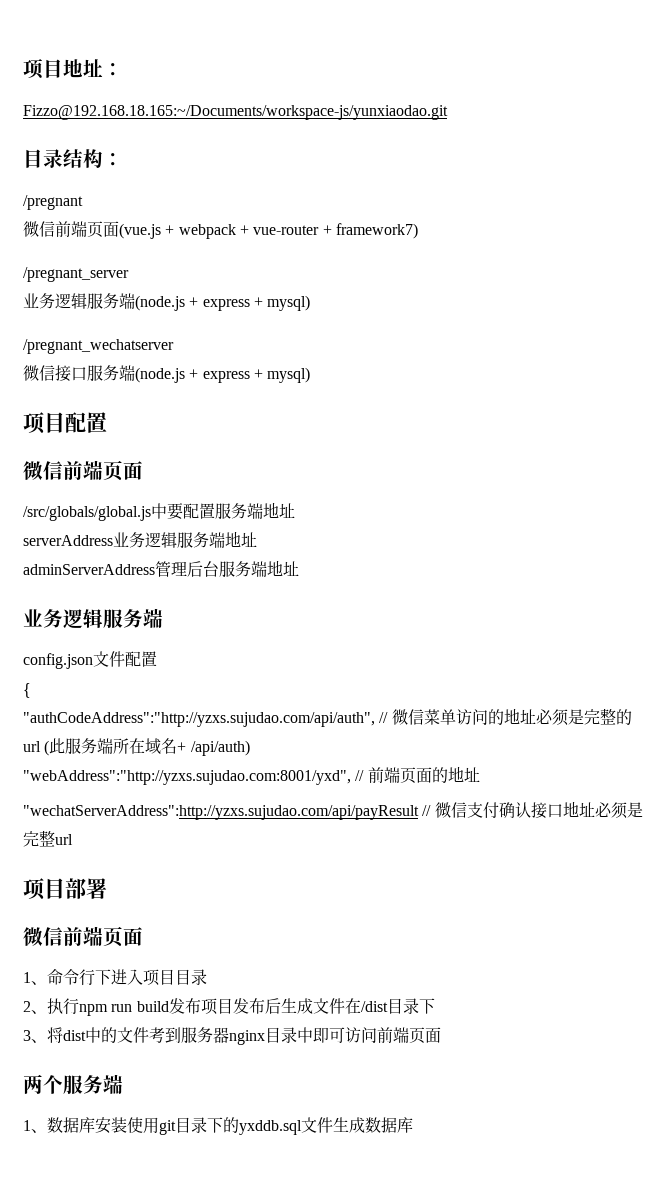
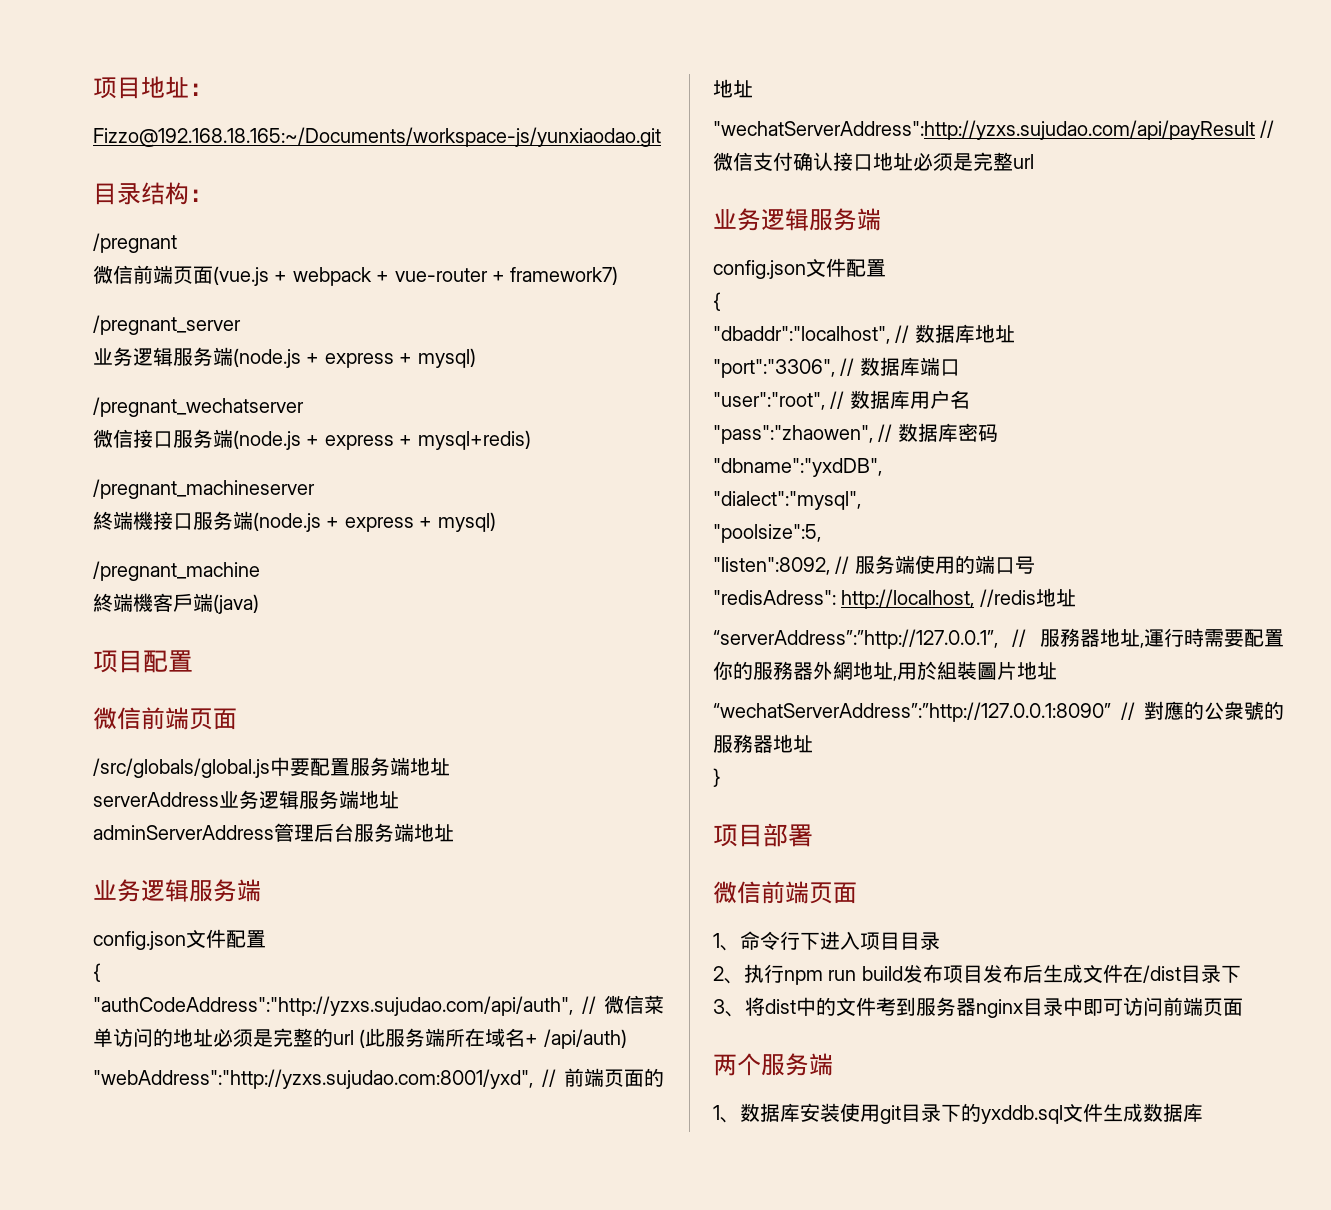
- 微信接口服务端(node.js + express + mysql)
+ 微信接口服务端(node.js + express + mysql+redis)
+ /pregnant_machineserver
+ 終端機接口服务端(node.js + express + mysql)
+ /pregnant_machine
+ 終端機客戶端(java)
  "wechatServerAddress":http://yzxs.sujudao.com/api/payResult // 微信支付确认接口地址必须是完整url
+ 业务逻辑服务端
+ config.json文件配置
+ {
+ "dbaddr":"localhost", // 数据库地址
+ "port":"3306", // 数据库端口
+ "user":"root", // 数据库用户名
+ "pass":"zhaowen", // 数据库密码
+ "dbname":"yxdDB",
+ "dialect":"mysql",
+ "poolsize":5,
+ "listen":8092, // 服务端使用的端口号
+ "redisAdress": http://localhost, //redis地址
+ “serverAddress”:”http://127.0.0.1”, // 服務器地址,運行時需要配置你的服務器外網地址,用於組裝圖片地址
+ “wechatServerAddress”:”http://127.0.0.1:8090” // 對應的公衆號的服務器地址
+ }

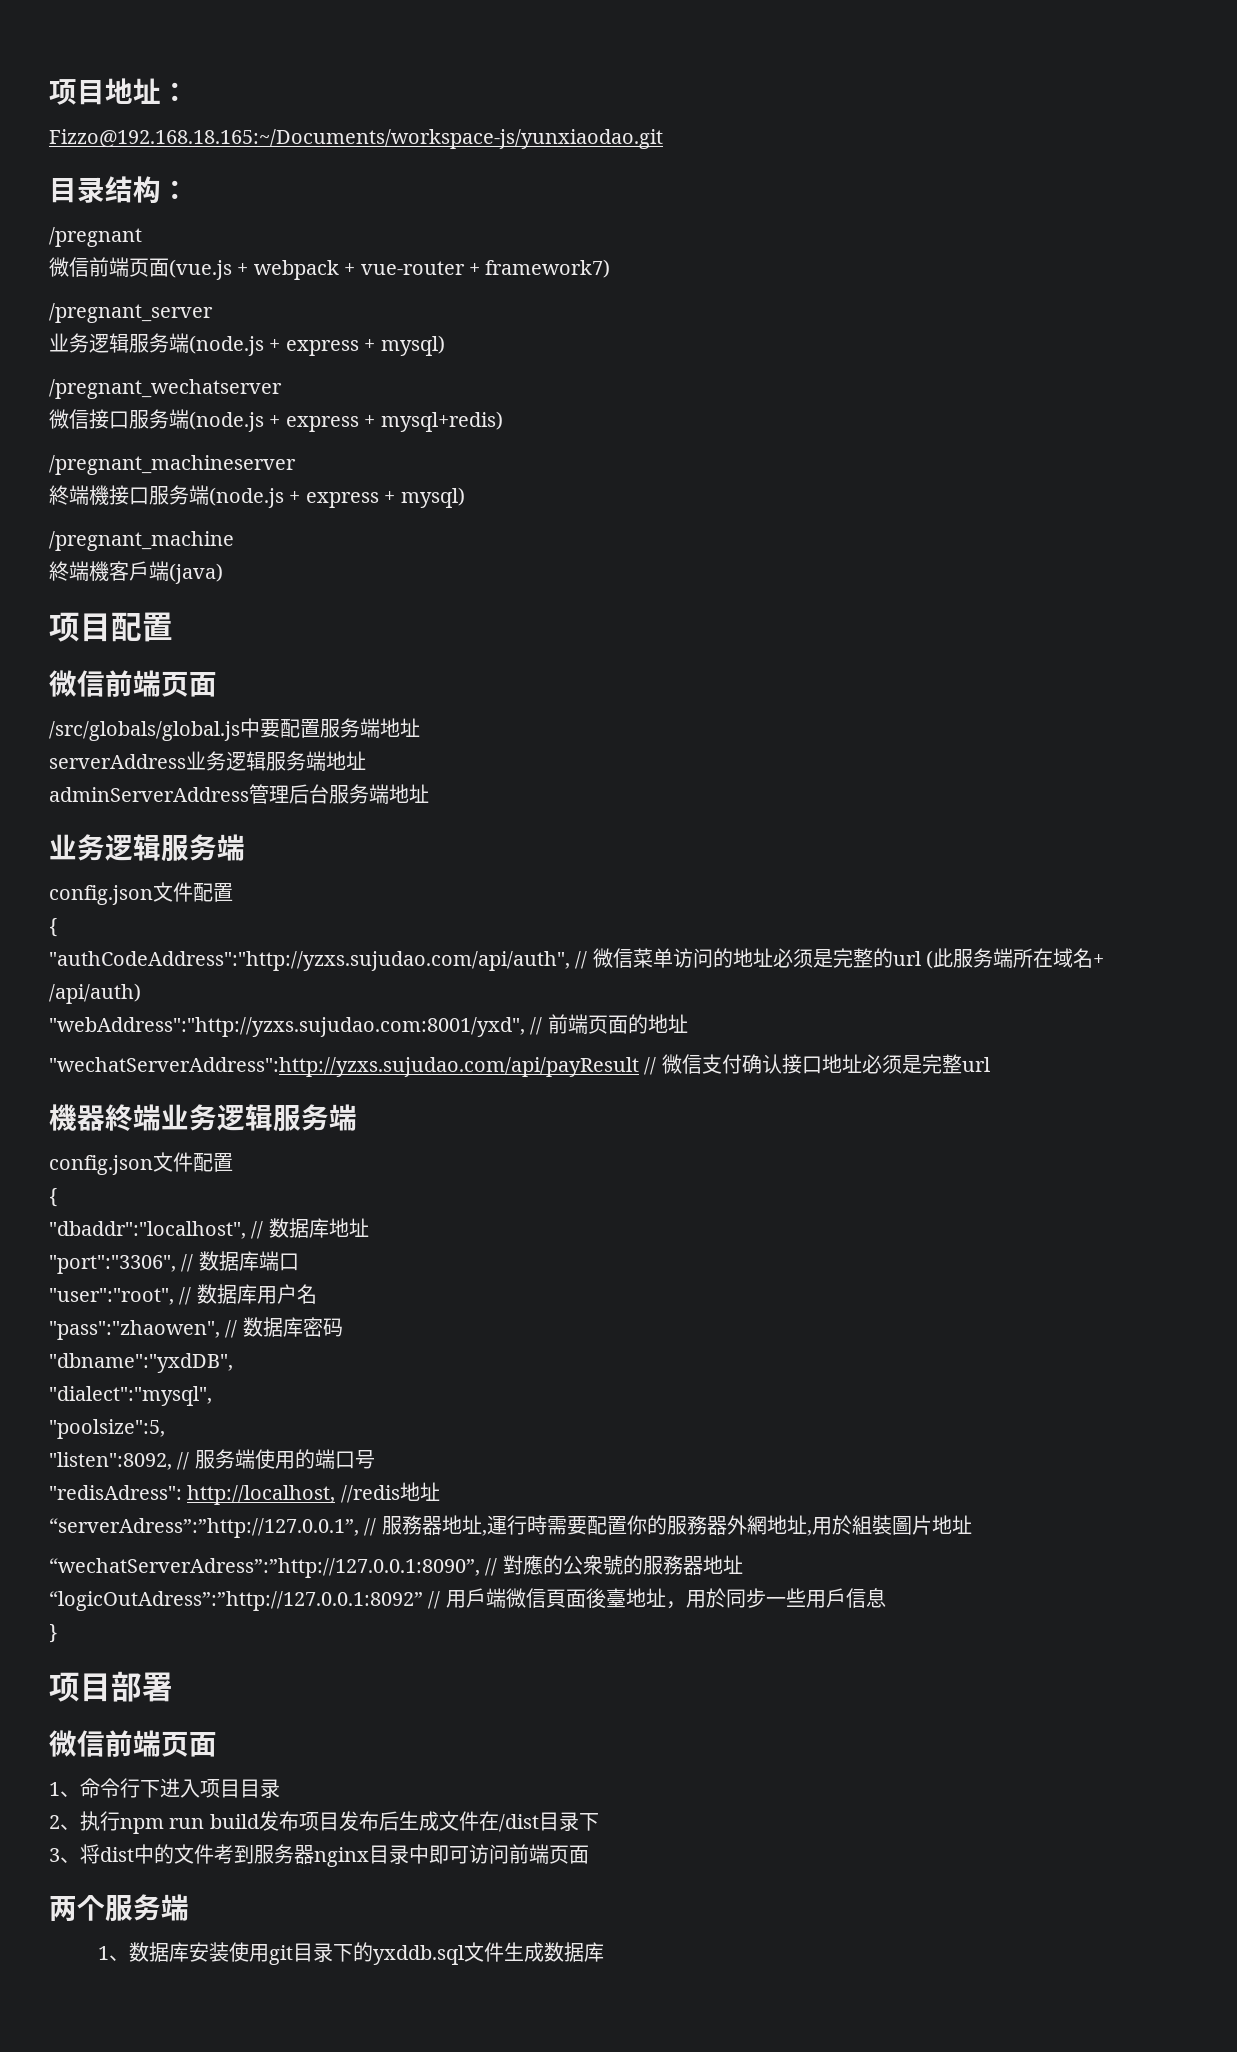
  "wechatServerAddress":http://yzxs.sujudao.com/api/payResult // 微信支付确认接口地址必须是完整url
- 业务逻辑服务端
+ 機器終端业务逻辑服务端
- “serverAddress”:”http://127.0.0.1”, // 服務器地址,運行時需要配置你的服務器外網地址,用於組裝圖片地址
+ “serverAdress”:”http://127.0.0.1”, // 服務器地址,運行時需要配置你的服務器外網地址,用於組裝圖片地址
- “wechatServerAddress”:”http://127.0.0.1:8090” // 對應的公衆號的服務器地址
+ “wechatServerAdress”:”http://127.0.0.1:8090”, // 對應的公衆號的服務器地址
+ “logicOutAdress”:”http://127.0.0.1:8092” // 用戶端微信頁面後臺地址，用於同步一些用戶信息

